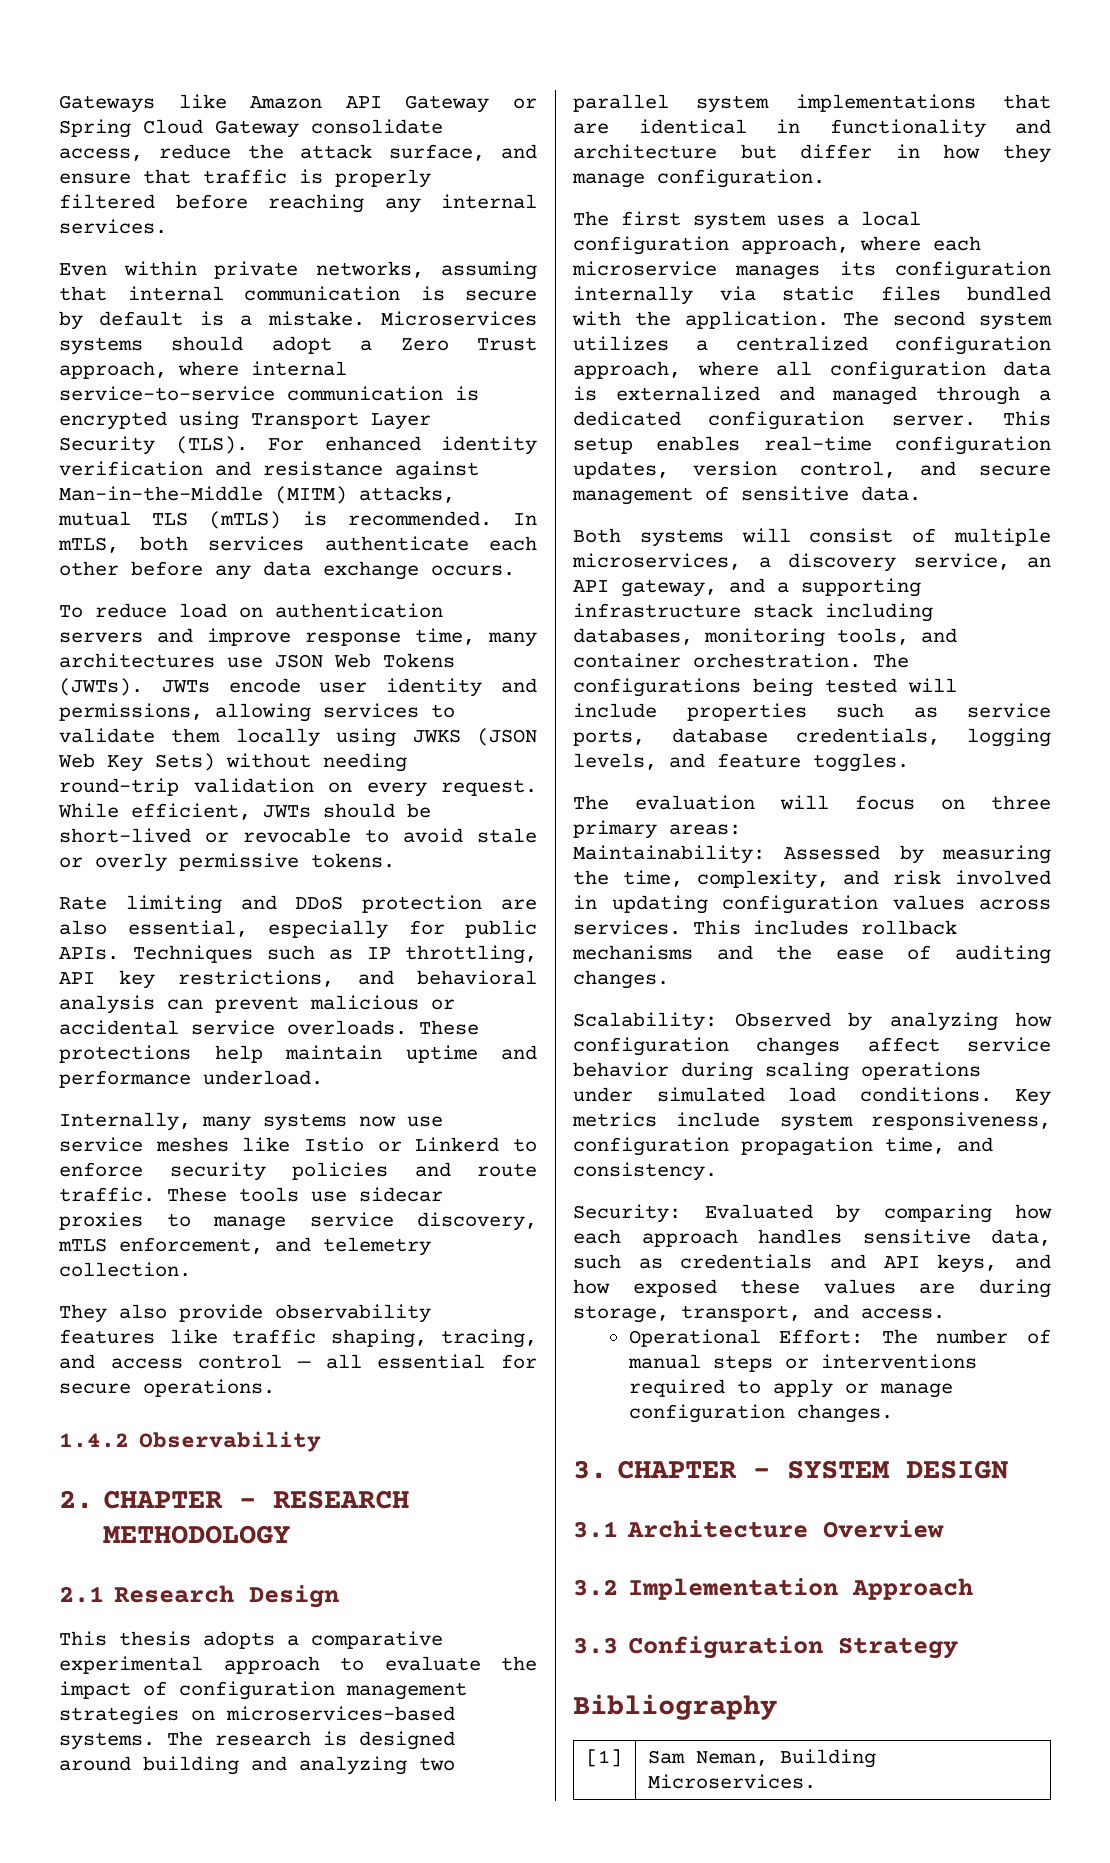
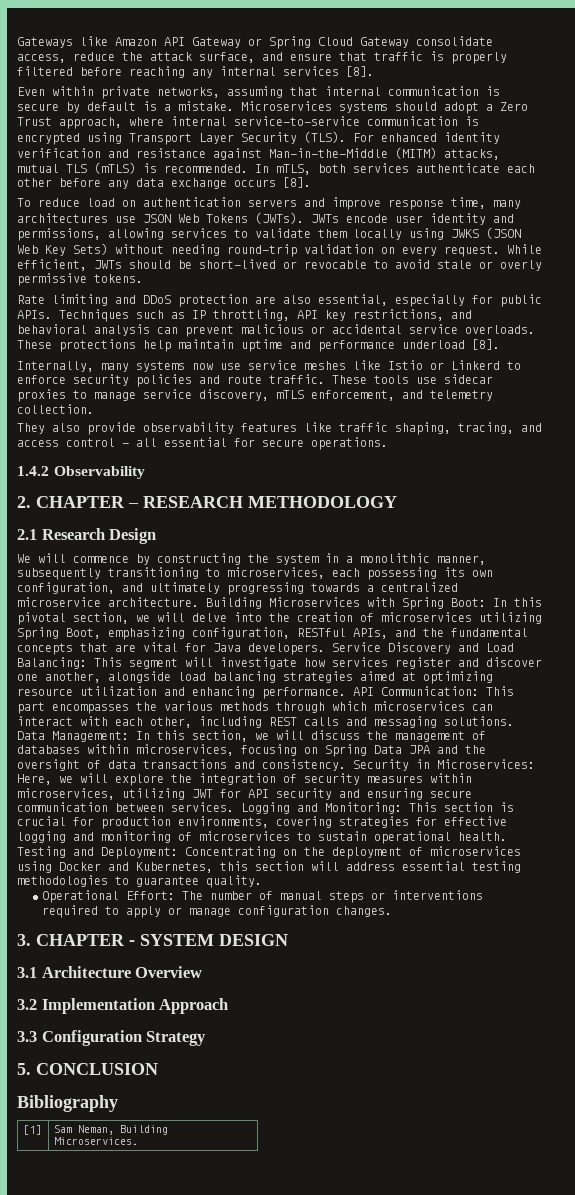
- Gateways like Amazon API Gateway or Spring Cloud Gateway consolidate access, reduce the attack surface, and ensure that traffic is properly filtered before reaching any internal services.
+ Gateways like Amazon API Gateway or Spring Cloud Gateway consolidate access, reduce the attack surface, and ensure that traffic is properly filtered before reaching any internal services [8].
- In mTLS, both services authenticate each other before any data exchange occurs.
+ In mTLS, both services authenticate each other before any data exchange occurs [8].
- These protections help maintain uptime and performance underload.
+ These protections help maintain uptime and performance underload [8].
- This thesis adopts a comparative experimental approach to evaluate the impact of configuration management strategies on microservices-based systems. The research is designed around building and analyzing two parallel system implementations that are identical in functionality and architecture but differ in how they manage configuration.
- The first system uses a local configuration approach, where each microservice manages its configuration internally via static files bundled with the application. The second system utilizes a centralized configuration approach, where all configuration data is externalized and managed through a dedicated configuration server. This setup enables real-time configuration updates, version control, and secure management of sensitive data.
- Both systems will consist of multiple microservices, a discovery service, an API gateway, and a supporting infrastructure stack including databases, monitoring tools, and container orchestration. The configurations being tested will include properties such as service ports, database credentials, logging levels, and feature toggles.
- The evaluation will focus on three primary areas:
- Maintainability: Assessed by measuring the time, complexity, and risk involved in updating configuration values across services. This includes rollback mechanisms and the ease of auditing changes.
- Scalability: Observed by analyzing how configuration changes affect service behavior during scaling operations under simulated load conditions. Key metrics include system responsiveness, configuration propagation time, and consistency.
- Security: Evaluated by comparing how each approach handles sensitive data, such as credentials and API keys, and how exposed these values are during storage, transport, and access.
+ We will commence by constructing the system in a monolithic manner, subsequently transitioning to microservices, each possessing its own configuration, and ultimately progressing towards a centralized microservice architecture. Building Microservices with Spring Boot: In this pivotal section, we will delve into the creation of microservices utilizing Spring Boot, emphasizing configuration, RESTful APIs, and the fundamental concepts that are vital for Java developers. Service Discovery and Load Balancing: This segment will investigate how services register and discover one another, alongside load balancing strategies aimed at optimizing resource utilization and enhancing performance. API Communication: This part encompasses the various methods through which microservices can interact with each other, including REST calls and messaging solutions. Data Management: In this section, we will discuss the management of databases within microservices, focusing on Spring Data JPA and the oversight of data transactions and consistency. Security in Microservices: Here, we will explore the integration of security measures within microservices, utilizing JWT for API security and ensuring secure communication between services. Logging and Monitoring: This section is crucial for production environments, covering strategies for effective logging and monitoring of microservices to sustain operational health. Testing and Deployment: Concentrating on the deployment of microservices using Docker and Kubernetes, this section will address essential testing methodologies to guarantee quality.
+ 5. CONCLUSION

